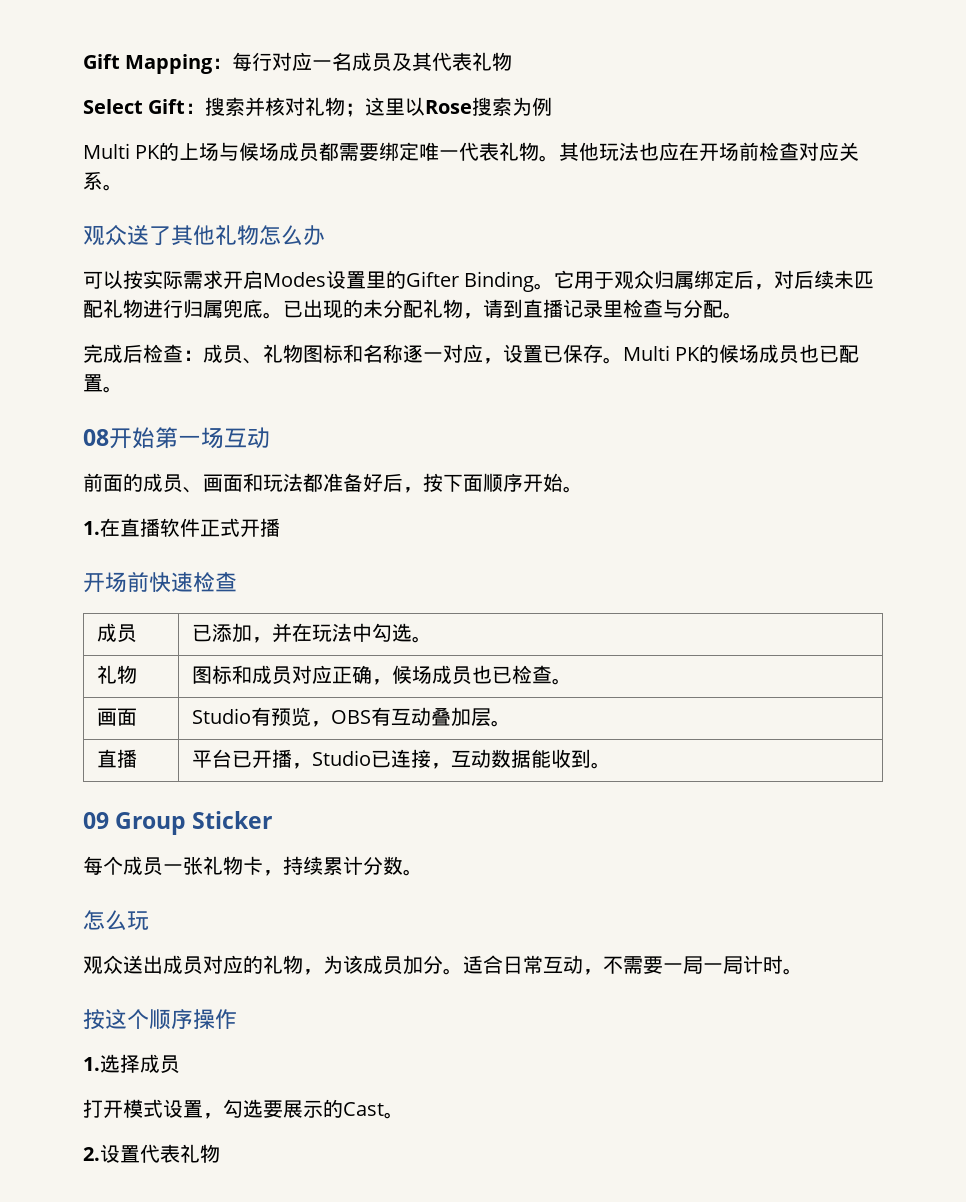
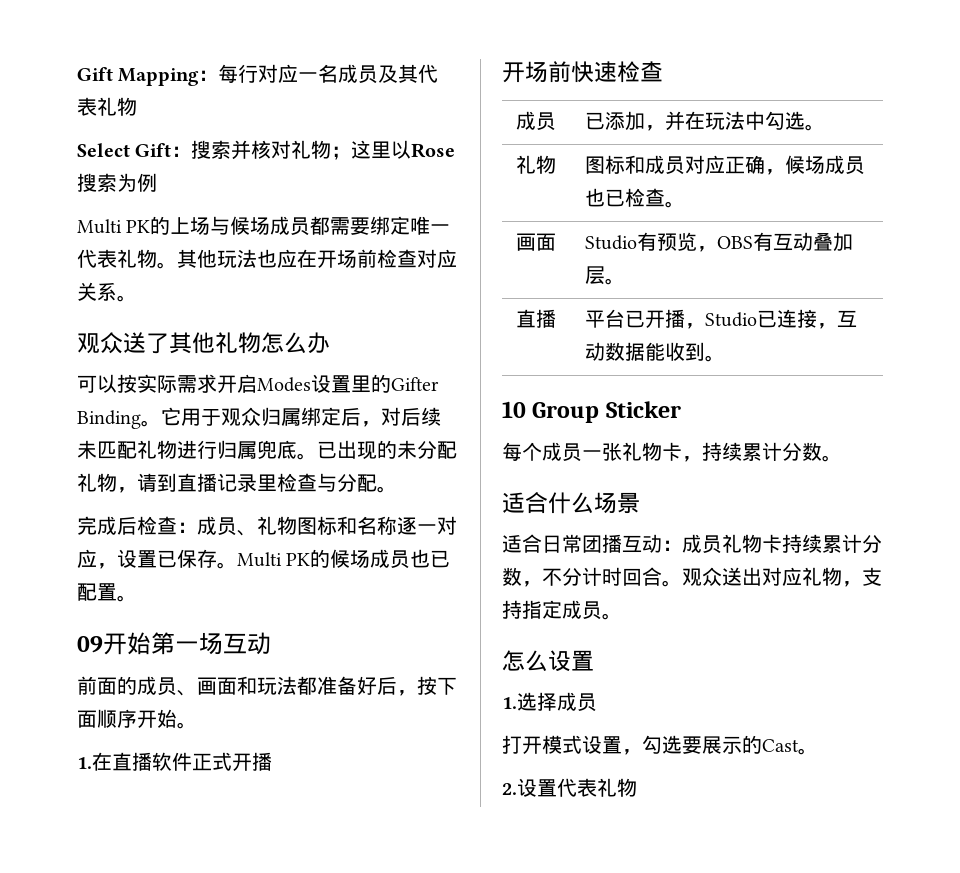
- 08开始第一场互动
+ 09开始第一场互动
- 09 Group Sticker
+ 10 Group Sticker
- 怎么玩
- 观众送出成员对应的礼物，为该成员加分。适合日常互动，不需要一局一局计时。
- 按这个顺序操作
+ 适合什么场景
+ 适合日常团播互动：成员礼物卡持续累计分数，不分计时回合。观众送出对应礼物，支持指定成员。
+ 怎么设置

